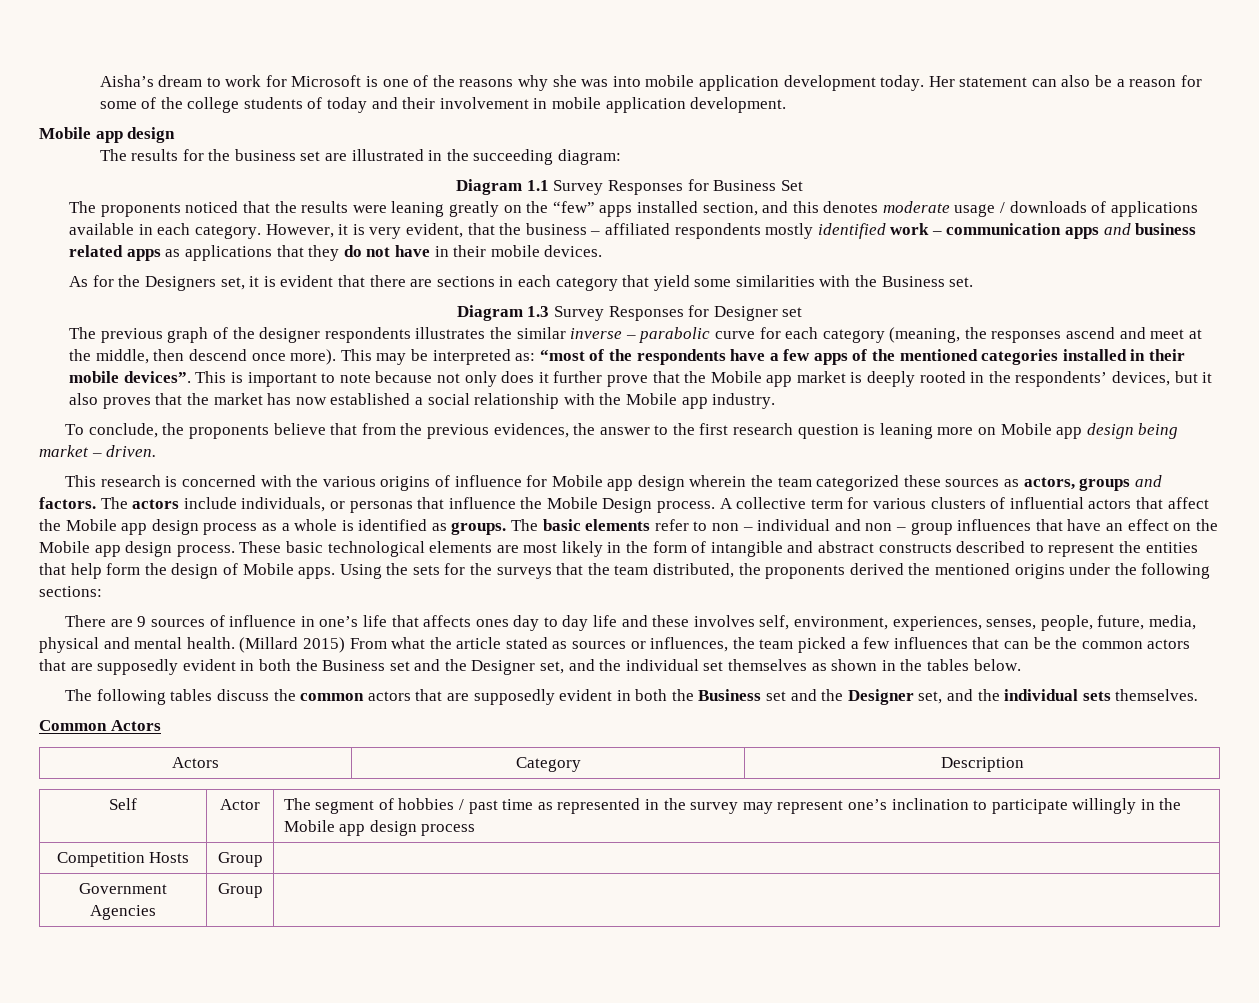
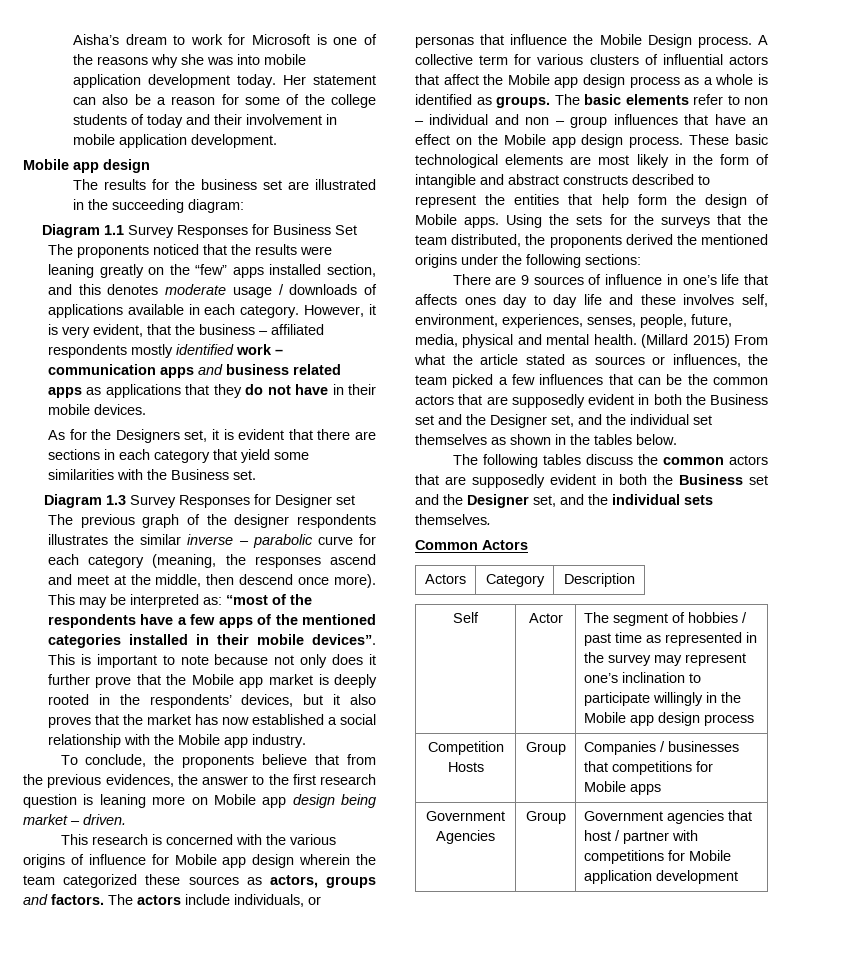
- Competition Hosts | Group |
- Government Agencies | Group |
+ Competition Hosts | Group | Companies / businesses that competitions for Mobile apps
+ Government Agencies | Group | Government agencies that host / partner with competitions for Mobile application development

